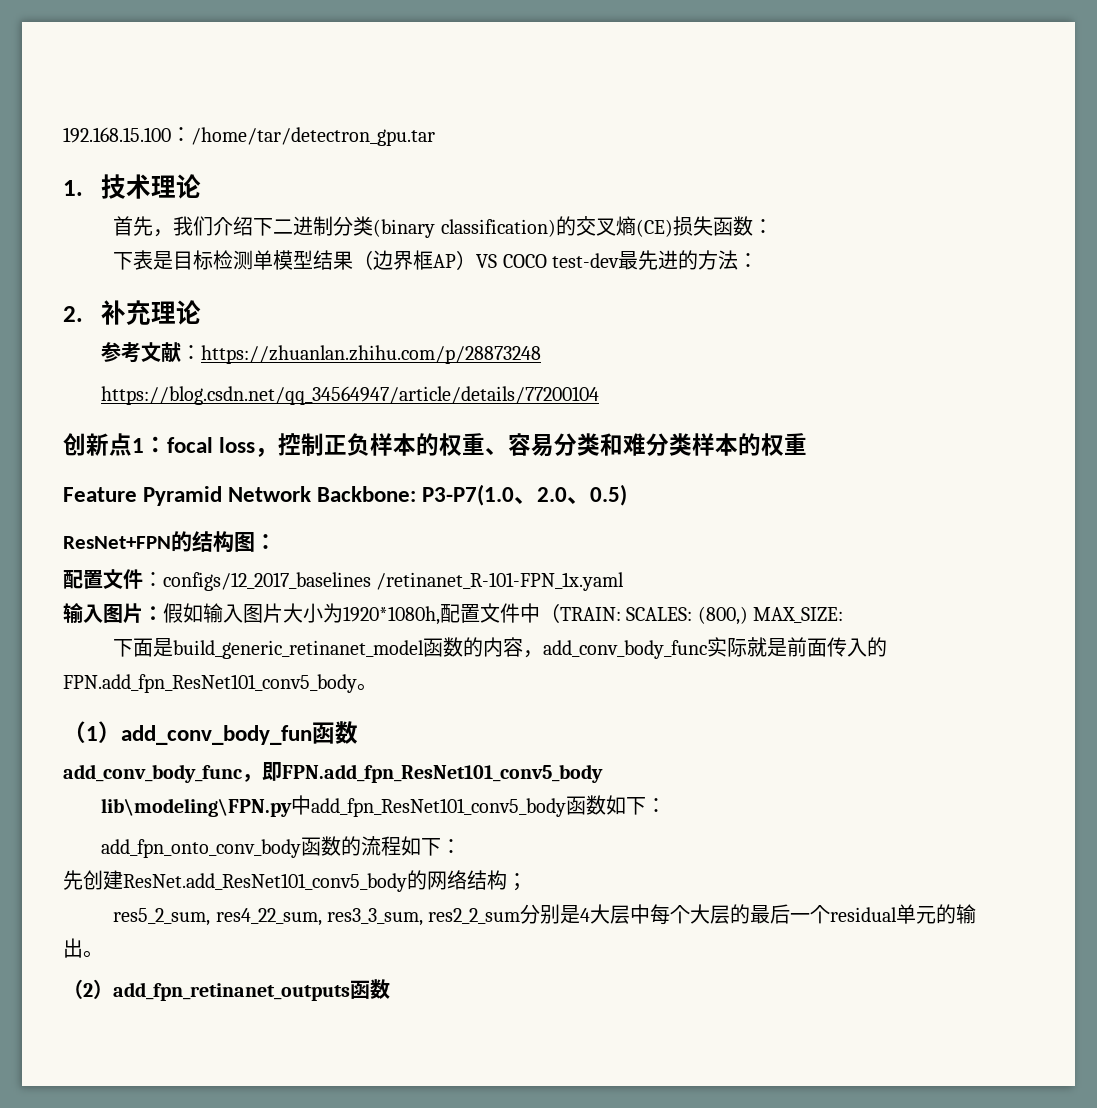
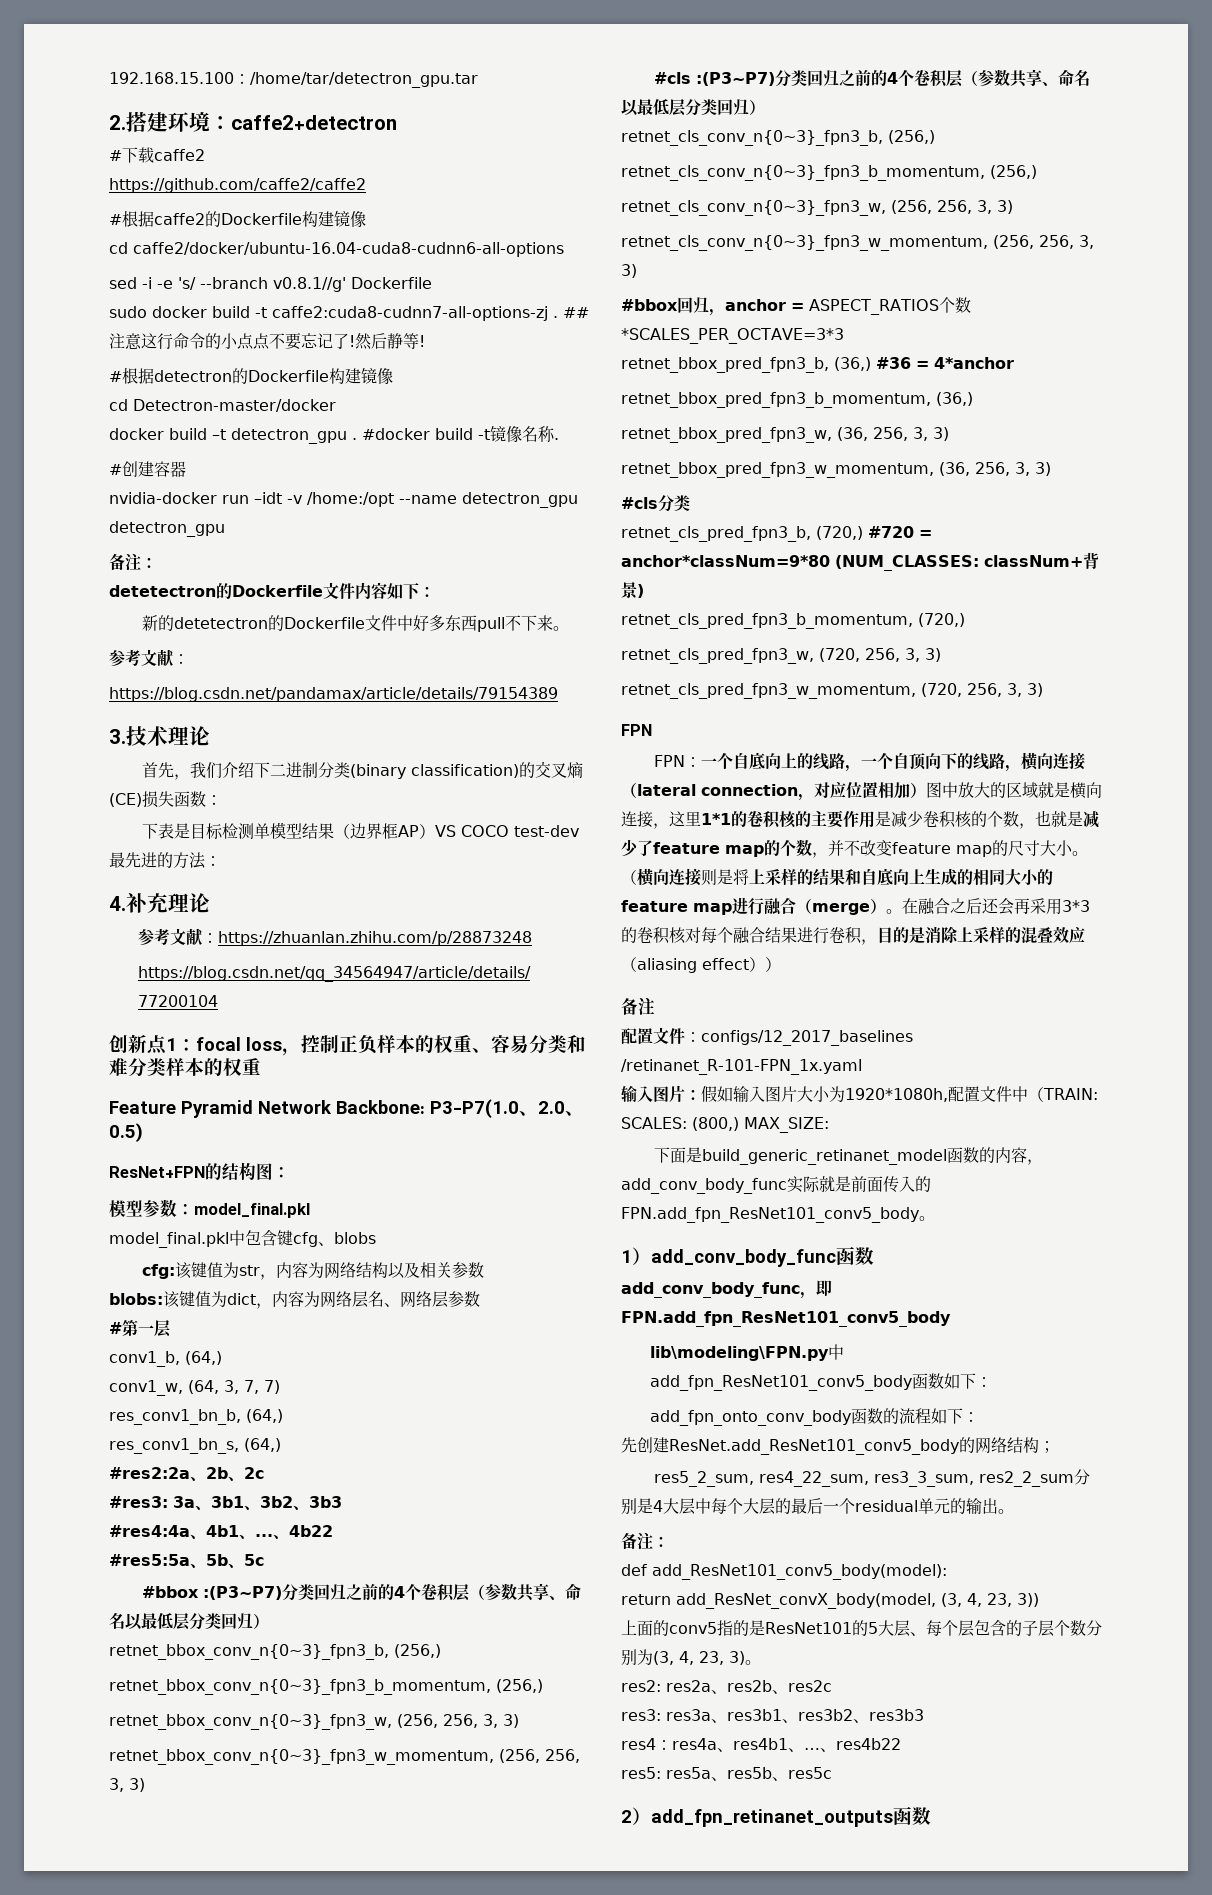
- 1.技术理论
+ 2.搭建环境：caffe2+detectron
+ #下载caffe2
+ https://github.com/caffe2/caffe2
+ #根据caffe2的Dockerfile构建镜像
+ cd caffe2/docker/ubuntu-16.04-cuda8-cudnn6-all-options
+ sed -i -e 's/ --branch v0.8.1//g' Dockerfile
+ sudo docker build -t caffe2:cuda8-cudnn7-all-options-zj . ##注意这行命令的小点点不要忘记了!然后静等!
+ #根据detectron的Dockerfile构建镜像
+ cd Detectron-master/docker
+ docker build –t detectron_gpu . #docker build -t镜像名称.
+ #创建容器
+ nvidia-docker run –idt -v /home:/opt --name detectron_gpu detectron_gpu
+ 备注：
+ detetectron的Dockerfile文件内容如下：
+ 新的detetectron的Dockerfile文件中好多东西pull不下来。
+ 参考文献：
+ https://blog.csdn.net/pandamax/article/details/79154389
+ 3.技术理论
- 2.补充理论
+ 4.补充理论
+ 模型参数：model_final.pkl
+ model_final.pkl中包含键cfg、blobs
+ cfg:该键值为str，内容为网络结构以及相关参数
+ blobs:该键值为dict，内容为网络层名、网络层参数
+ #第一层
+ conv1_b, (64,)
+ conv1_w, (64, 3, 7, 7)
+ res_conv1_bn_b, (64,)
+ res_conv1_bn_s, (64,)
+ #res2:2a、2b、2c
+ #res3: 3a、3b1、3b2、3b3
+ #res4:4a、4b1、...、4b22
+ #res5:5a、5b、5c
+ #bbox :(P3~P7)分类回归之前的4个卷积层（参数共享、命名以最低层分类回归）
+ retnet_bbox_conv_n{0~3}_fpn3_b, (256,)
+ retnet_bbox_conv_n{0~3}_fpn3_b_momentum, (256,)
+ retnet_bbox_conv_n{0~3}_fpn3_w, (256, 256, 3, 3)
+ retnet_bbox_conv_n{0~3}_fpn3_w_momentum, (256, 256, 3, 3)
+ #cls :(P3~P7)分类回归之前的4个卷积层（参数共享、命名以最低层分类回归）
+ retnet_cls_conv_n{0~3}_fpn3_b, (256,)
+ retnet_cls_conv_n{0~3}_fpn3_b_momentum, (256,)
+ retnet_cls_conv_n{0~3}_fpn3_w, (256, 256, 3, 3)
+ retnet_cls_conv_n{0~3}_fpn3_w_momentum, (256, 256, 3, 3)
+ #bbox回归，anchor = ASPECT_RATIOS个数*SCALES_PER_OCTAVE=3*3
+ retnet_bbox_pred_fpn3_b, (36,) #36 = 4*anchor
+ retnet_bbox_pred_fpn3_b_momentum, (36,)
+ retnet_bbox_pred_fpn3_w, (36, 256, 3, 3)
+ retnet_bbox_pred_fpn3_w_momentum, (36, 256, 3, 3)
+ #cls分类
+ retnet_cls_pred_fpn3_b, (720,) #720 = anchor*classNum=9*80 (NUM_CLASSES: classNum+背景)
+ retnet_cls_pred_fpn3_b_momentum, (720,)
+ retnet_cls_pred_fpn3_w, (720, 256, 3, 3)
+ retnet_cls_pred_fpn3_w_momentum, (720, 256, 3, 3)
+ FPN
+ FPN：一个自底向上的线路，一个自顶向下的线路，横向连接（lateral connection，对应位置相加）图中放大的区域就是横向连接，这里1*1的卷积核的主要作用是减少卷积核的个数，也就是减少了feature map的个数，并不改变feature map的尺寸大小。（横向连接则是将上采样的结果和自底向上生成的相同大小的feature map进行融合（merge）。在融合之后还会再采用3*3的卷积核对每个融合结果进行卷积，目的是消除上采样的混叠效应（aliasing effect））
+ 备注
- （1）add_conv_body_fun函数
+ 1）add_conv_body_func函数
  res5_2_sum, res4_22_sum, res3_3_sum, res2_2_sum分别是4大层中每个大层的最后一个residual单元的输出。
- （2）add_fpn_retinanet_outputs函数
+ 备注：
+ def add_ResNet101_conv5_body(model):
+ return add_ResNet_convX_body(model, (3, 4, 23, 3))
+ 上面的conv5指的是ResNet101的5大层、每个层包含的子层个数分别为(3, 4, 23, 3)。
+ res2: res2a、res2b、res2c
+ res3: res3a、res3b1、res3b2、res3b3
+ res4：res4a、res4b1、…、res4b22
+ res5: res5a、res5b、res5c
+ 2）add_fpn_retinanet_outputs函数

